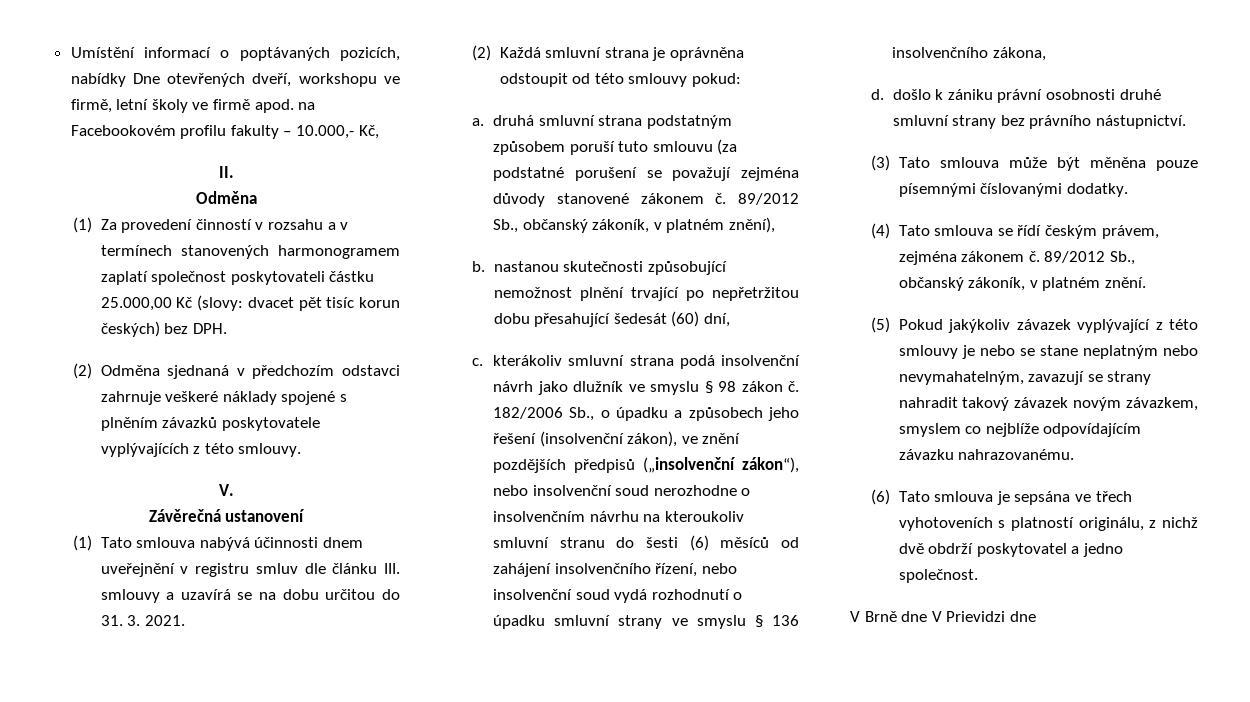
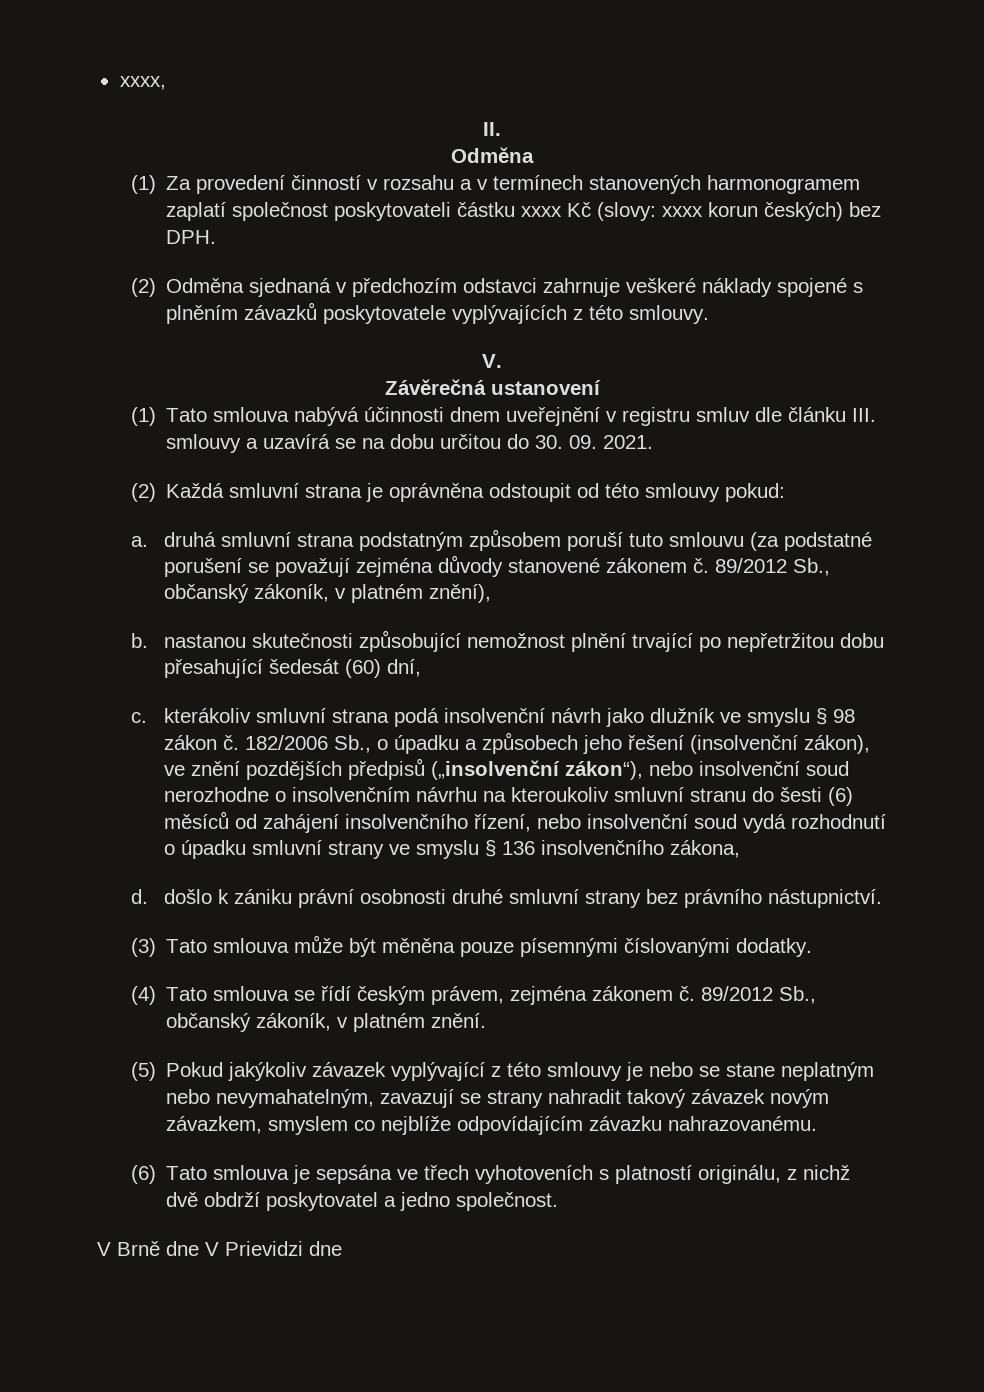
- Umístění informací o poptávaných pozicích, nabídky Dne otevřených dveří, workshopu ve firmě, letní školy ve firmě apod. na Facebookovém profilu fakulty – 10.000,- Kč,
+ xxxx,
- (1) Za provedení činností v rozsahu a v termínech stanovených harmonogramem zaplatí společnost poskytovateli částku 25.000,00 Kč (slovy: dvacet pět tisíc korun českých) bez DPH.
+ (1) Za provedení činností v rozsahu a v termínech stanovených harmonogramem zaplatí společnost poskytovateli částku xxxx Kč (slovy: xxxx korun českých) bez DPH.
- (1) Tato smlouva nabývá účinnosti dnem uveřejnění v registru smluv dle článku III. smlouvy a uzavírá se na dobu určitou do 31. 3. 2021.
+ (1) Tato smlouva nabývá účinnosti dnem uveřejnění v registru smluv dle článku III. smlouvy a uzavírá se na dobu určitou do 30. 09. 2021.

